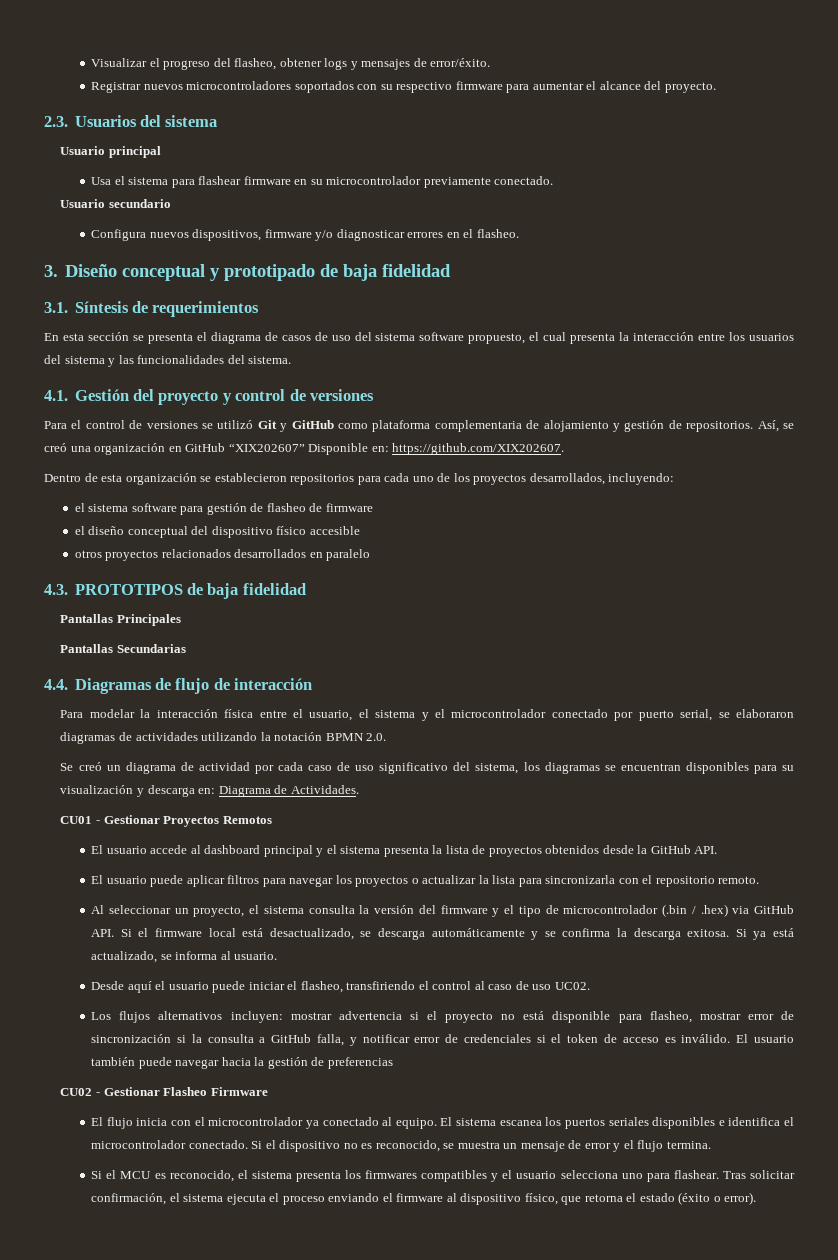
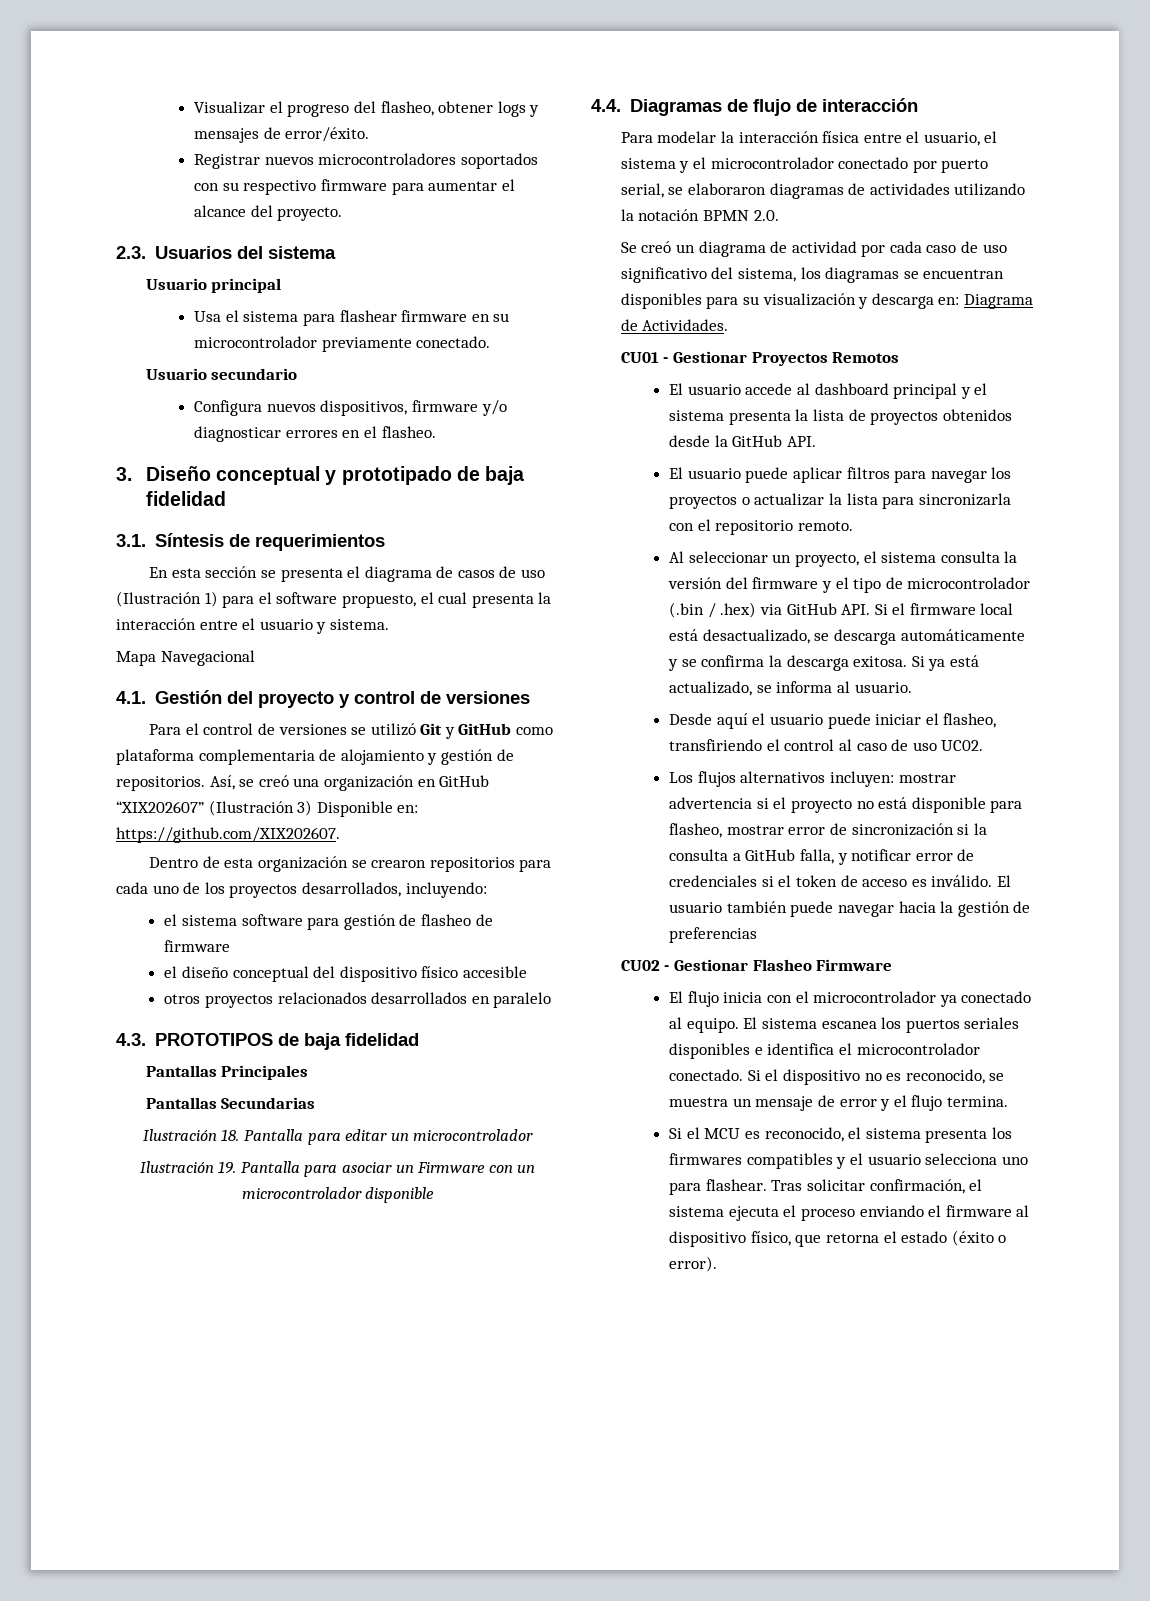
- En esta sección se presenta el diagrama de casos de uso del sistema software propuesto, el cual presenta la interacción entre los usuarios del sistema y las funcionalidades del sistema.
+ En esta sección se presenta el diagrama de casos de uso (Ilustración 1) para el software propuesto, el cual presenta la interacción entre el usuario y sistema.
+ Mapa Navegacional
- Así, se creó una organización en GitHub “XIX202607” Disponible en: https://github.com/XIX202607.
+ Así, se creó una organización en GitHub “XIX202607” (Ilustración 3) Disponible en: https://github.com/XIX202607.
- Dentro de esta organización se establecieron repositorios para cada uno de los proyectos desarrollados, incluyendo:
+ Dentro de esta organización se crearon repositorios para cada uno de los proyectos desarrollados, incluyendo:
+ Ilustración 18. Pantalla para editar un microcontrolador
+ Ilustración 19. Pantalla para asociar un Firmware con un microcontrolador disponible

